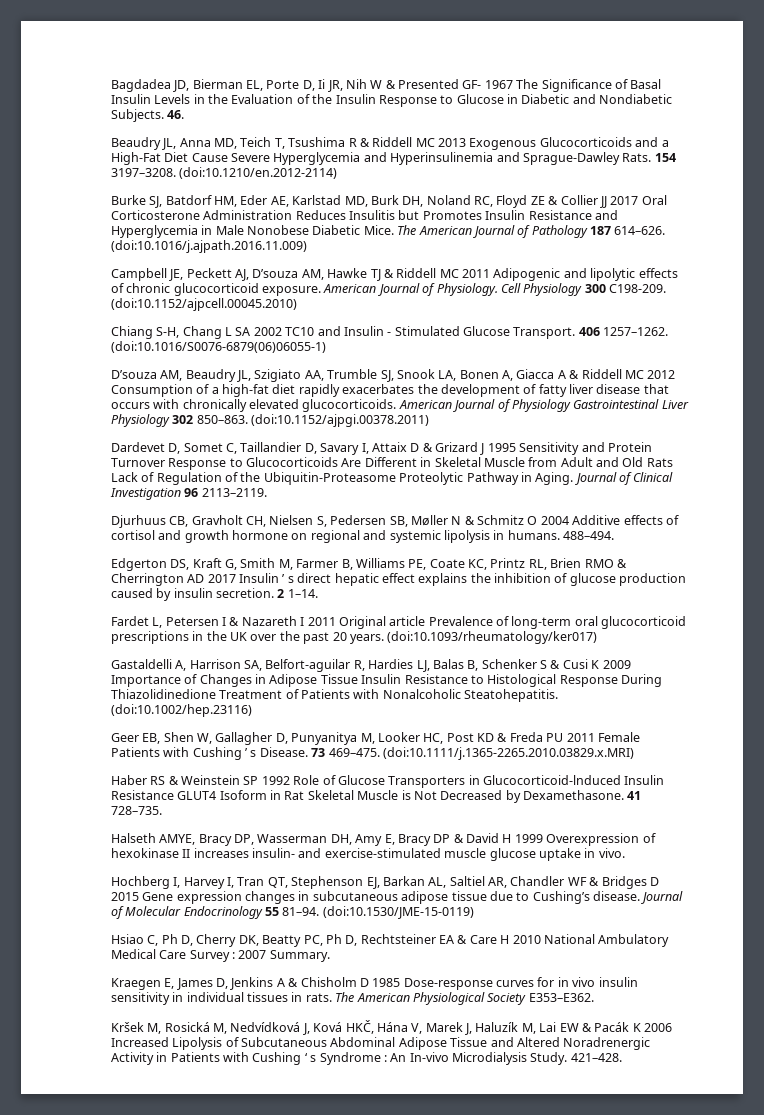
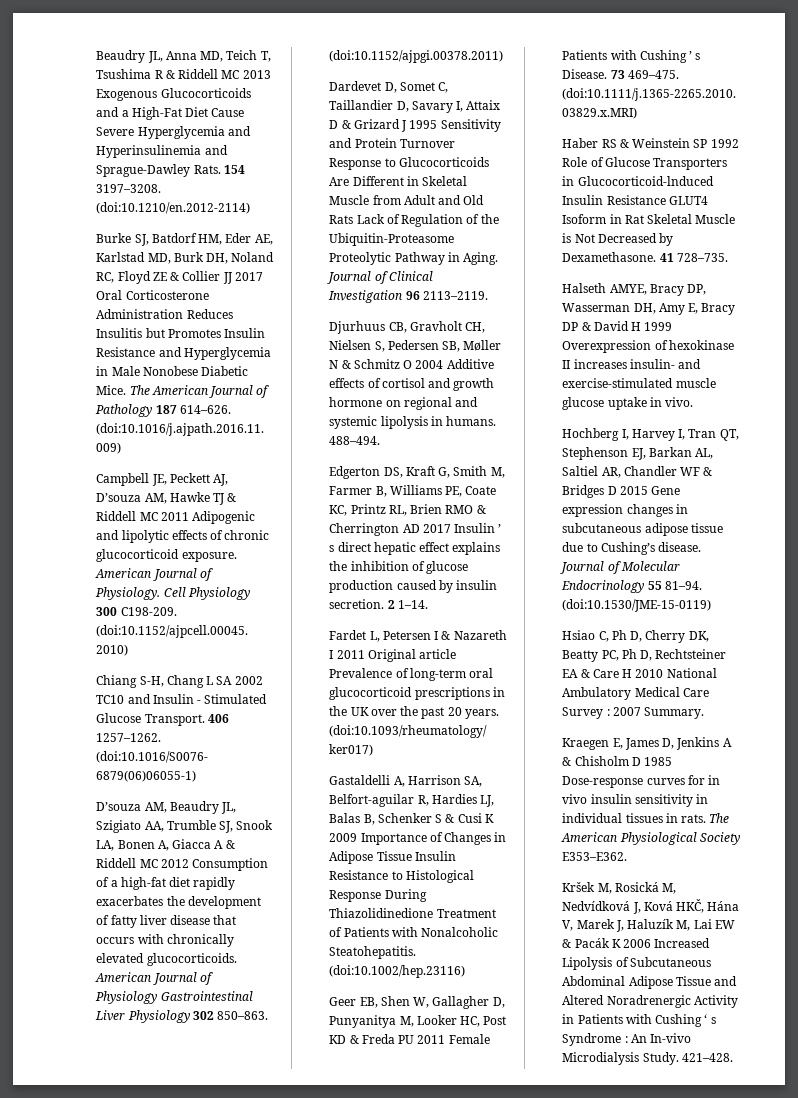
- Bagdadea JD, Bierman EL, Porte D, Ii JR, Nih W & Presented GF- 1967 The Significance of Basal Insulin Levels in the Evaluation of the Insulin Response to Glucose in Diabetic and Nondiabetic Subjects. 46.

